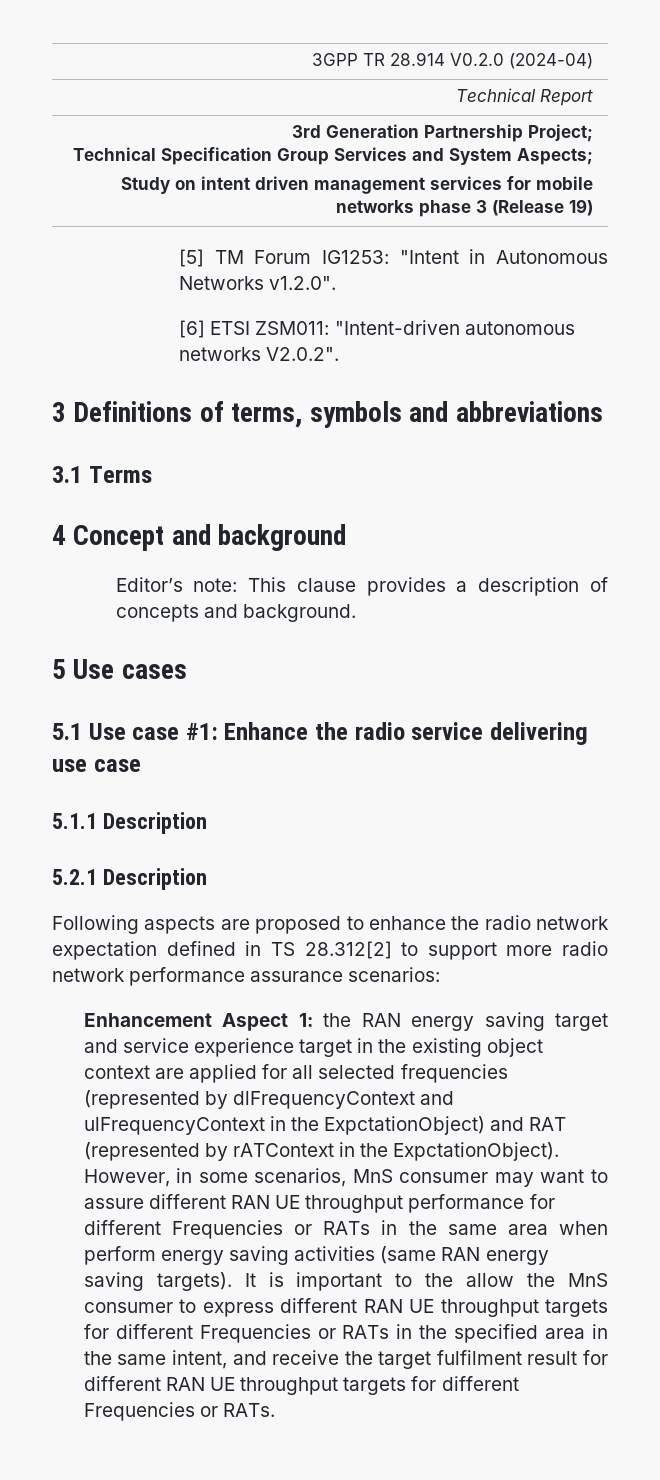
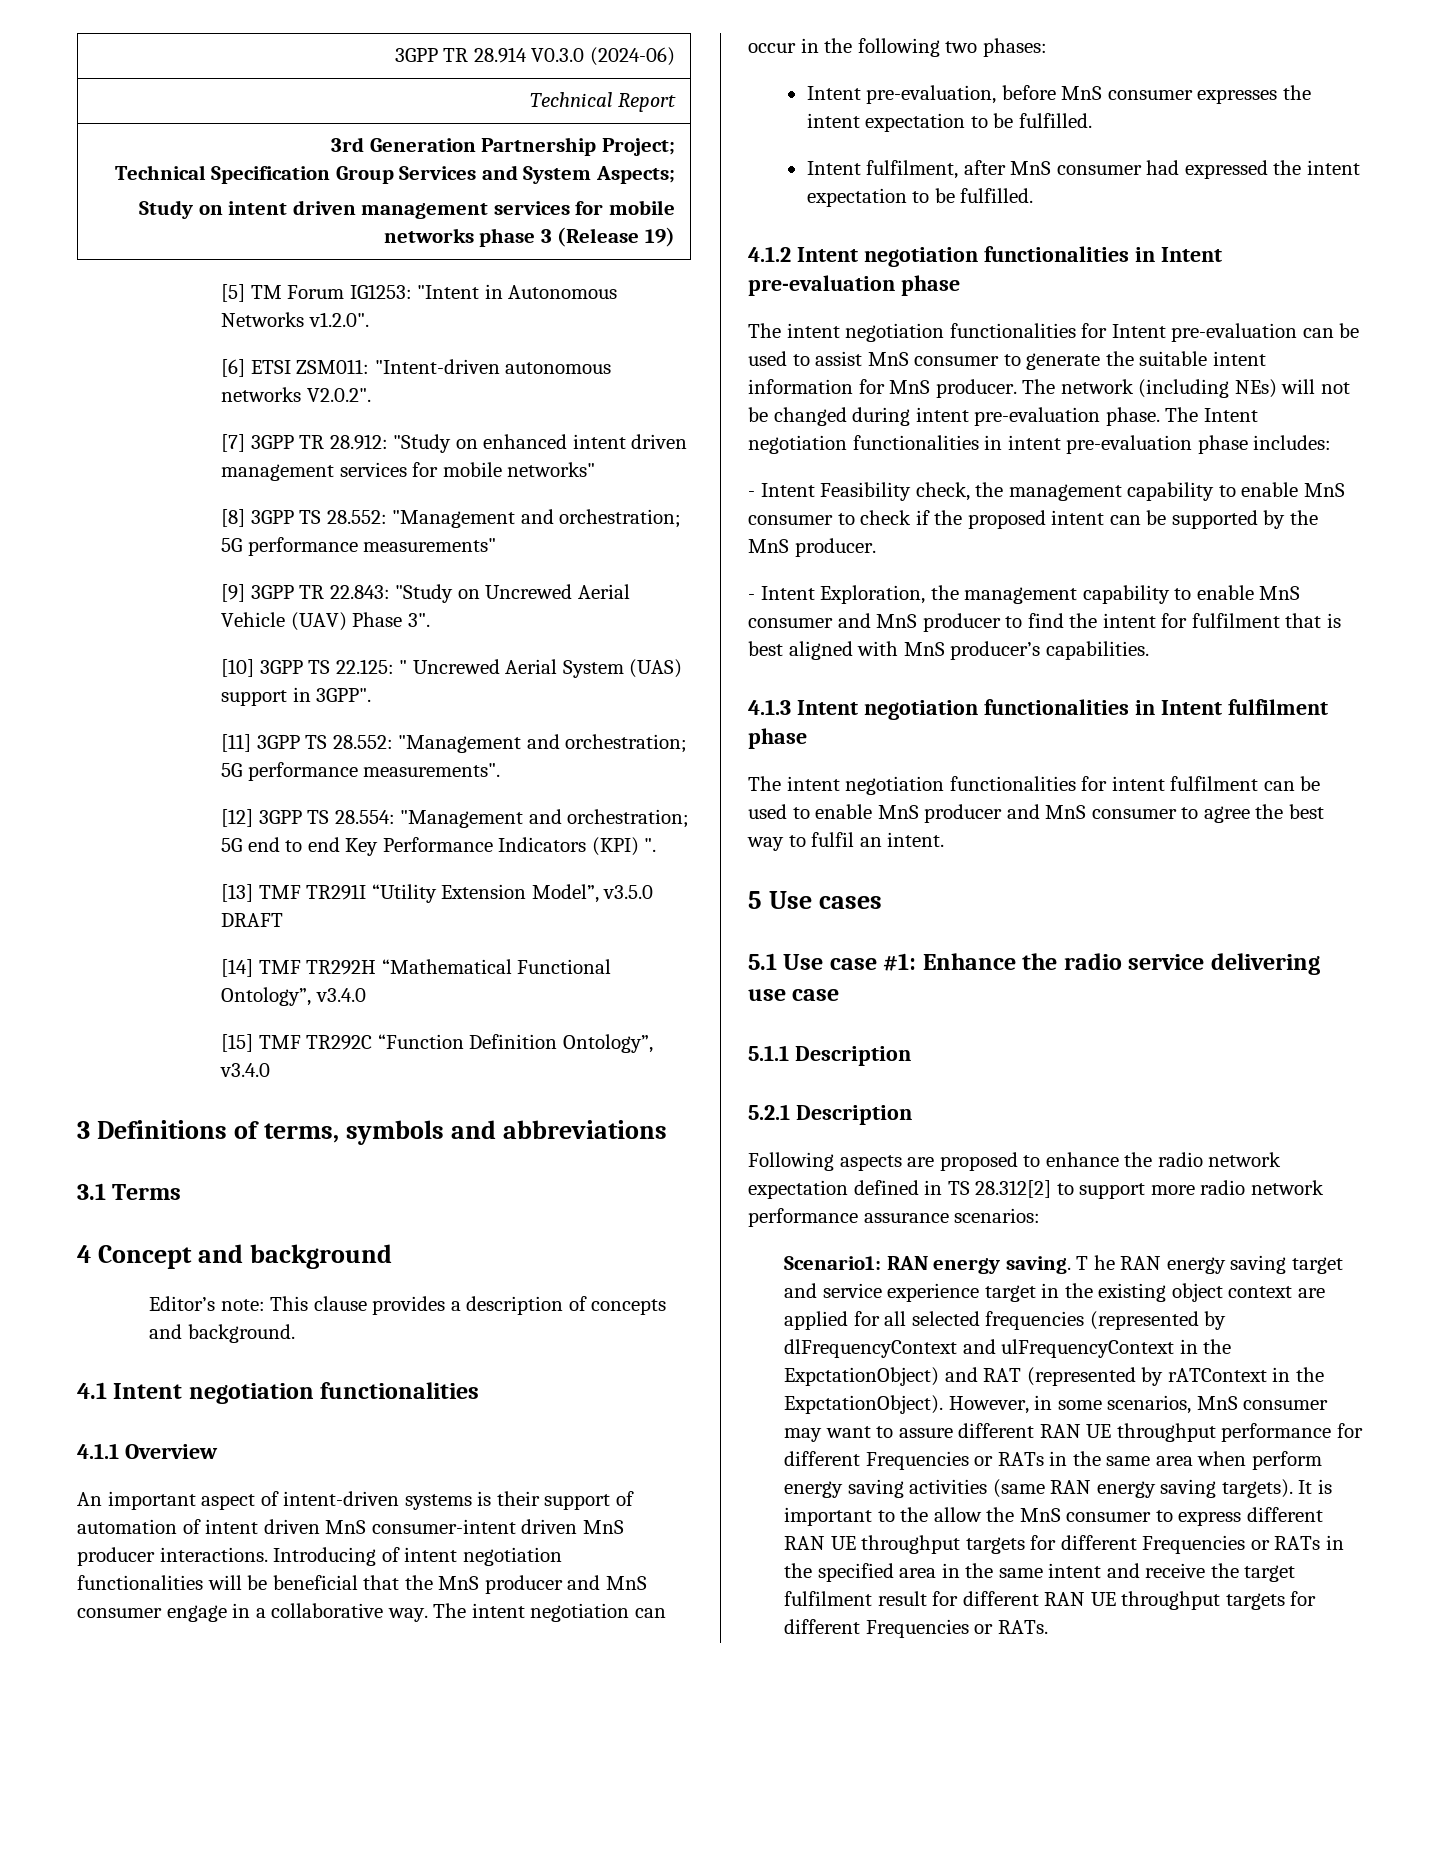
- 3GPP TR 28.914 V0.2.0 (2024-04)
+ 3GPP TR 28.914 V0.3.0 (2024-06)
+ [7] 3GPP TR 28.912: "Study on enhanced intent driven management services for mobile networks"
+ [8] 3GPP TS 28.552: "Management and orchestration; 5G performance measurements"
+ [9] 3GPP TR 22.843: "Study on Uncrewed Aerial Vehicle (UAV) Phase 3".
+ [10] 3GPP TS 22.125: " Uncrewed Aerial System (UAS) support in 3GPP".
+ [11] 3GPP TS 28.552: "Management and orchestration; 5G performance measurements".
+ [12] 3GPP TS 28.554: "Management and orchestration; 5G end to end Key Performance Indicators (KPI) ".
+ [13] TMF TR291I “Utility Extension Model”, v3.5.0 DRAFT
+ [14] TMF TR292H “Mathematical Functional Ontology”, v3.4.0
+ [15] TMF TR292C “Function Definition Ontology”, v3.4.0
+ 4.1 Intent negotiation functionalities
+ 4.1.1 Overview
+ An important aspect of intent-driven systems is their support of automation of intent driven MnS consumer-intent driven MnS producer interactions. Introducing of intent negotiation functionalities will be beneficial that the MnS producer and MnS consumer engage in a collaborative way. The intent negotiation can occur in the following two phases:
+ Intent pre-evaluation, before MnS consumer expresses the intent expectation to be fulfilled.
+ Intent fulfilment, after MnS consumer had expressed the intent expectation to be fulfilled.
+ 4.1.2 Intent negotiation functionalities in Intent pre-evaluation phase
+ The intent negotiation functionalities for Intent pre-evaluation can be used to assist MnS consumer to generate the suitable intent information for MnS producer. The network (including NEs) will not be changed during intent pre-evaluation phase. The Intent negotiation functionalities in intent pre-evaluation phase includes:
+ - Intent Feasibility check, the management capability to enable MnS consumer to check if the proposed intent can be supported by the MnS producer.
+ - Intent Exploration, the management capability to enable MnS consumer and MnS producer to find the intent for fulfilment that is best aligned with MnS producer’s capabilities.
+ 4.1.3 Intent negotiation functionalities in Intent fulfilment phase
+ The intent negotiation functionalities for intent fulfilment can be used to enable MnS producer and MnS consumer to agree the best way to fulfil an intent.
- Enhancement Aspect 1: the RAN energy saving target and service experience target in the existing object context are applied for all selected frequencies (represented by dlFrequencyContext and ulFrequencyContext in the ExpctationObject) and RAT (represented by rATContext in the ExpctationObject).
+ Scenario1: RAN energy saving. T he RAN energy saving target and service experience target in the existing object context are applied for all selected frequencies (represented by dlFrequencyContext and ulFrequencyContext in the ExpctationObject) and RAT (represented by rATContext in the ExpctationObject).
- It is important to the allow the MnS consumer to express different RAN UE throughput targets for different Frequencies or RATs in the specified area in the same intent, and receive the target fulfilment result for different RAN UE throughput targets for different Frequencies or RATs.
+ It is important to the allow the MnS consumer to express different RAN UE throughput targets for different Frequencies or RATs in the specified area in the same intent and receive the target fulfilment result for different RAN UE throughput targets for different Frequencies or RATs.

